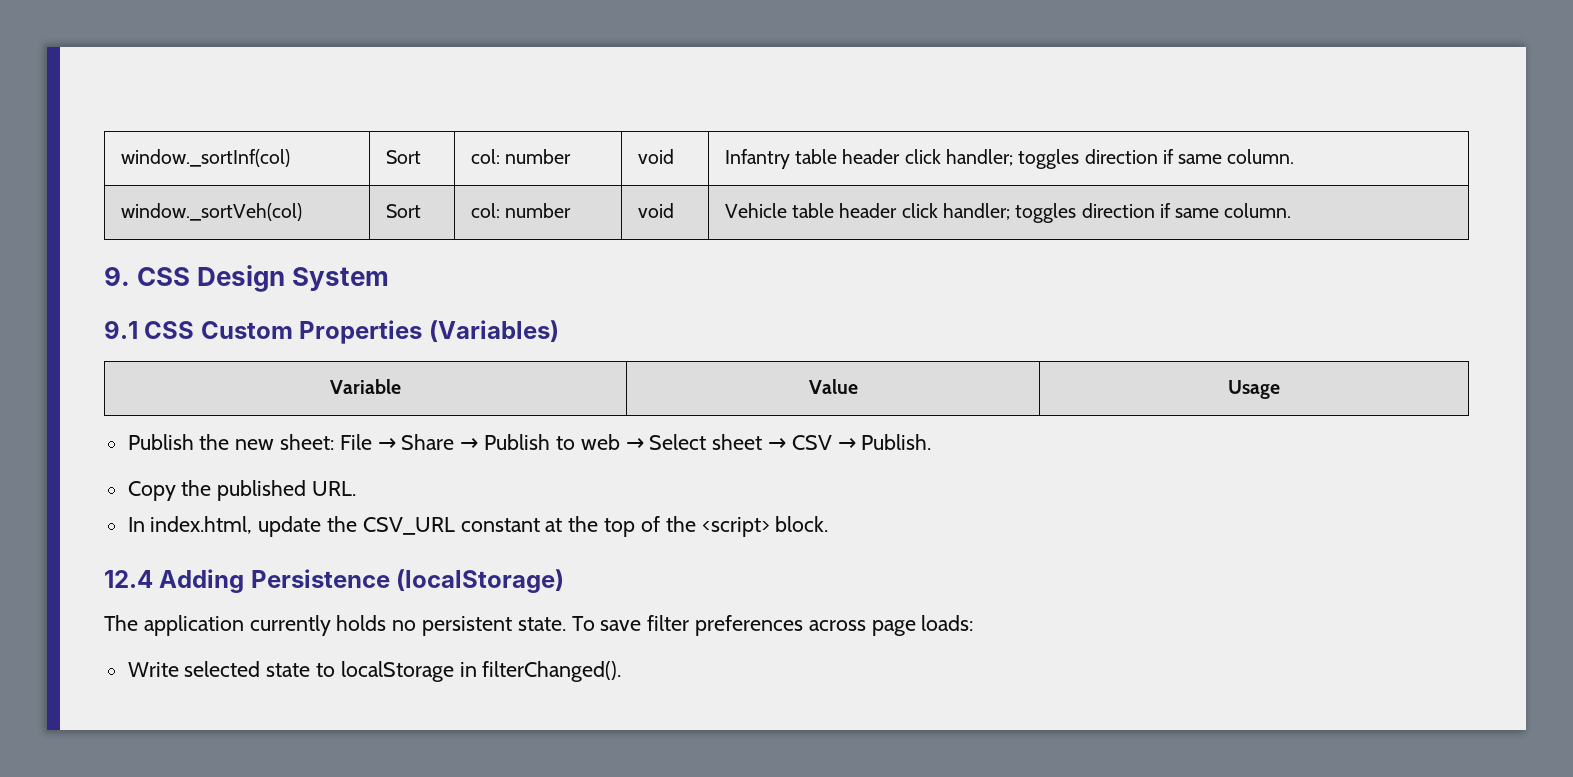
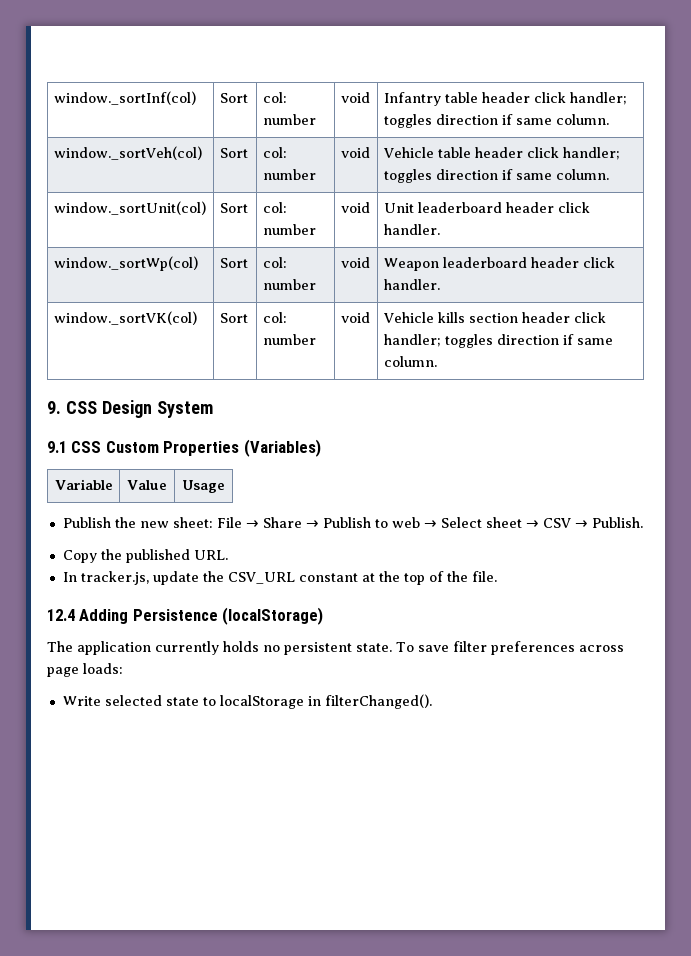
+ window._sortUnit(col) | Sort | col: number | void | Unit leaderboard header click handler.
+ window._sortWp(col) | Sort | col: number | void | Weapon leaderboard header click handler.
+ window._sortVK(col) | Sort | col: number | void | Vehicle kills section header click handler; toggles direction if same column.
- In index.html, update the CSV_URL constant at the top of the <script> block.
+ In tracker.js, update the CSV_URL constant at the top of the file.

